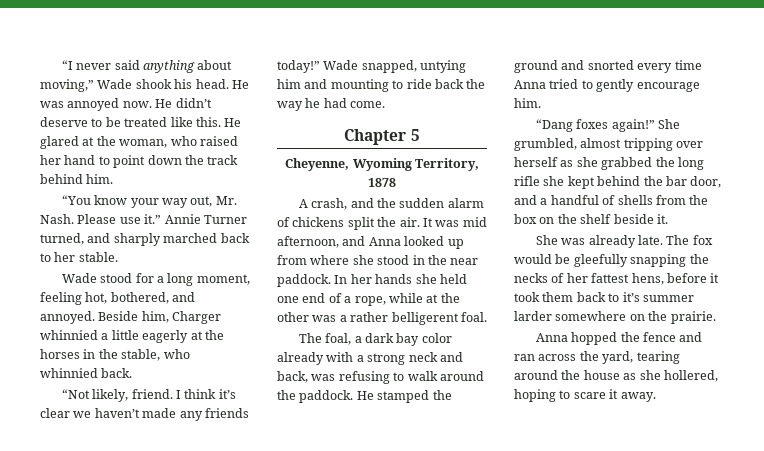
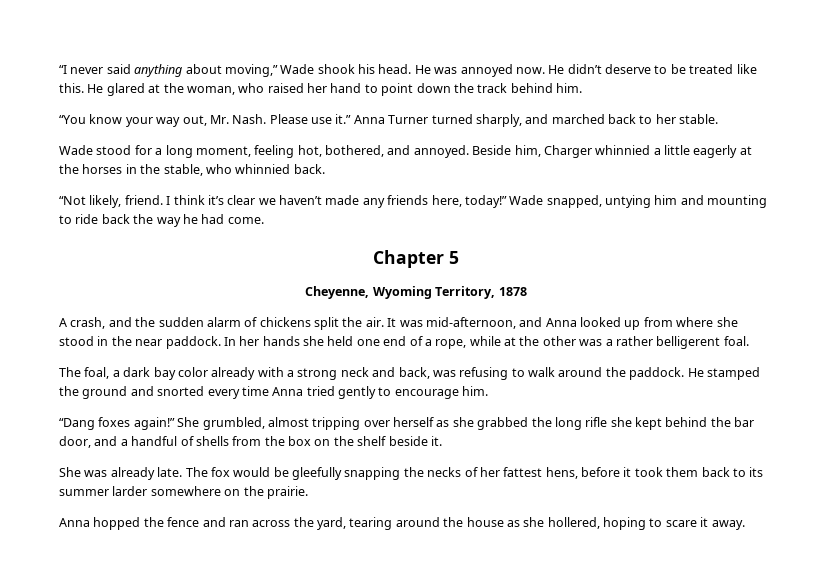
- Annie Turner turned, and sharply marched back to her stable.
+ Anna Turner turned sharply, and marched back to her stable.
- I think it’s clear we haven’t made any friends today!”
+ I think it’s clear we haven’t made any friends here, today!”
- It was mid afternoon, and Anna looked up from where she stood in the near paddock.
+ It was mid-afternoon, and Anna looked up from where she stood in the near paddock.
- He stamped the ground and snorted every time Anna tried to gently encourage him.
+ He stamped the ground and snorted every time Anna tried gently to encourage him.
- The fox would be gleefully snapping the necks of her fattest hens, before it took them back to it’s summer larder somewhere on the prairie.
+ The fox would be gleefully snapping the necks of her fattest hens, before it took them back to its summer larder somewhere on the prairie.

